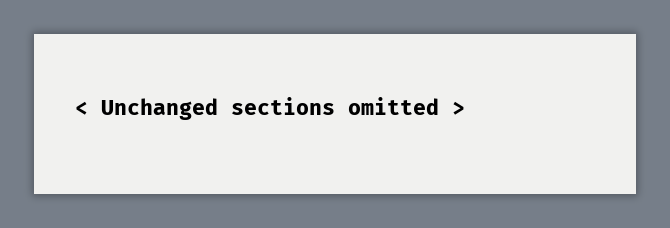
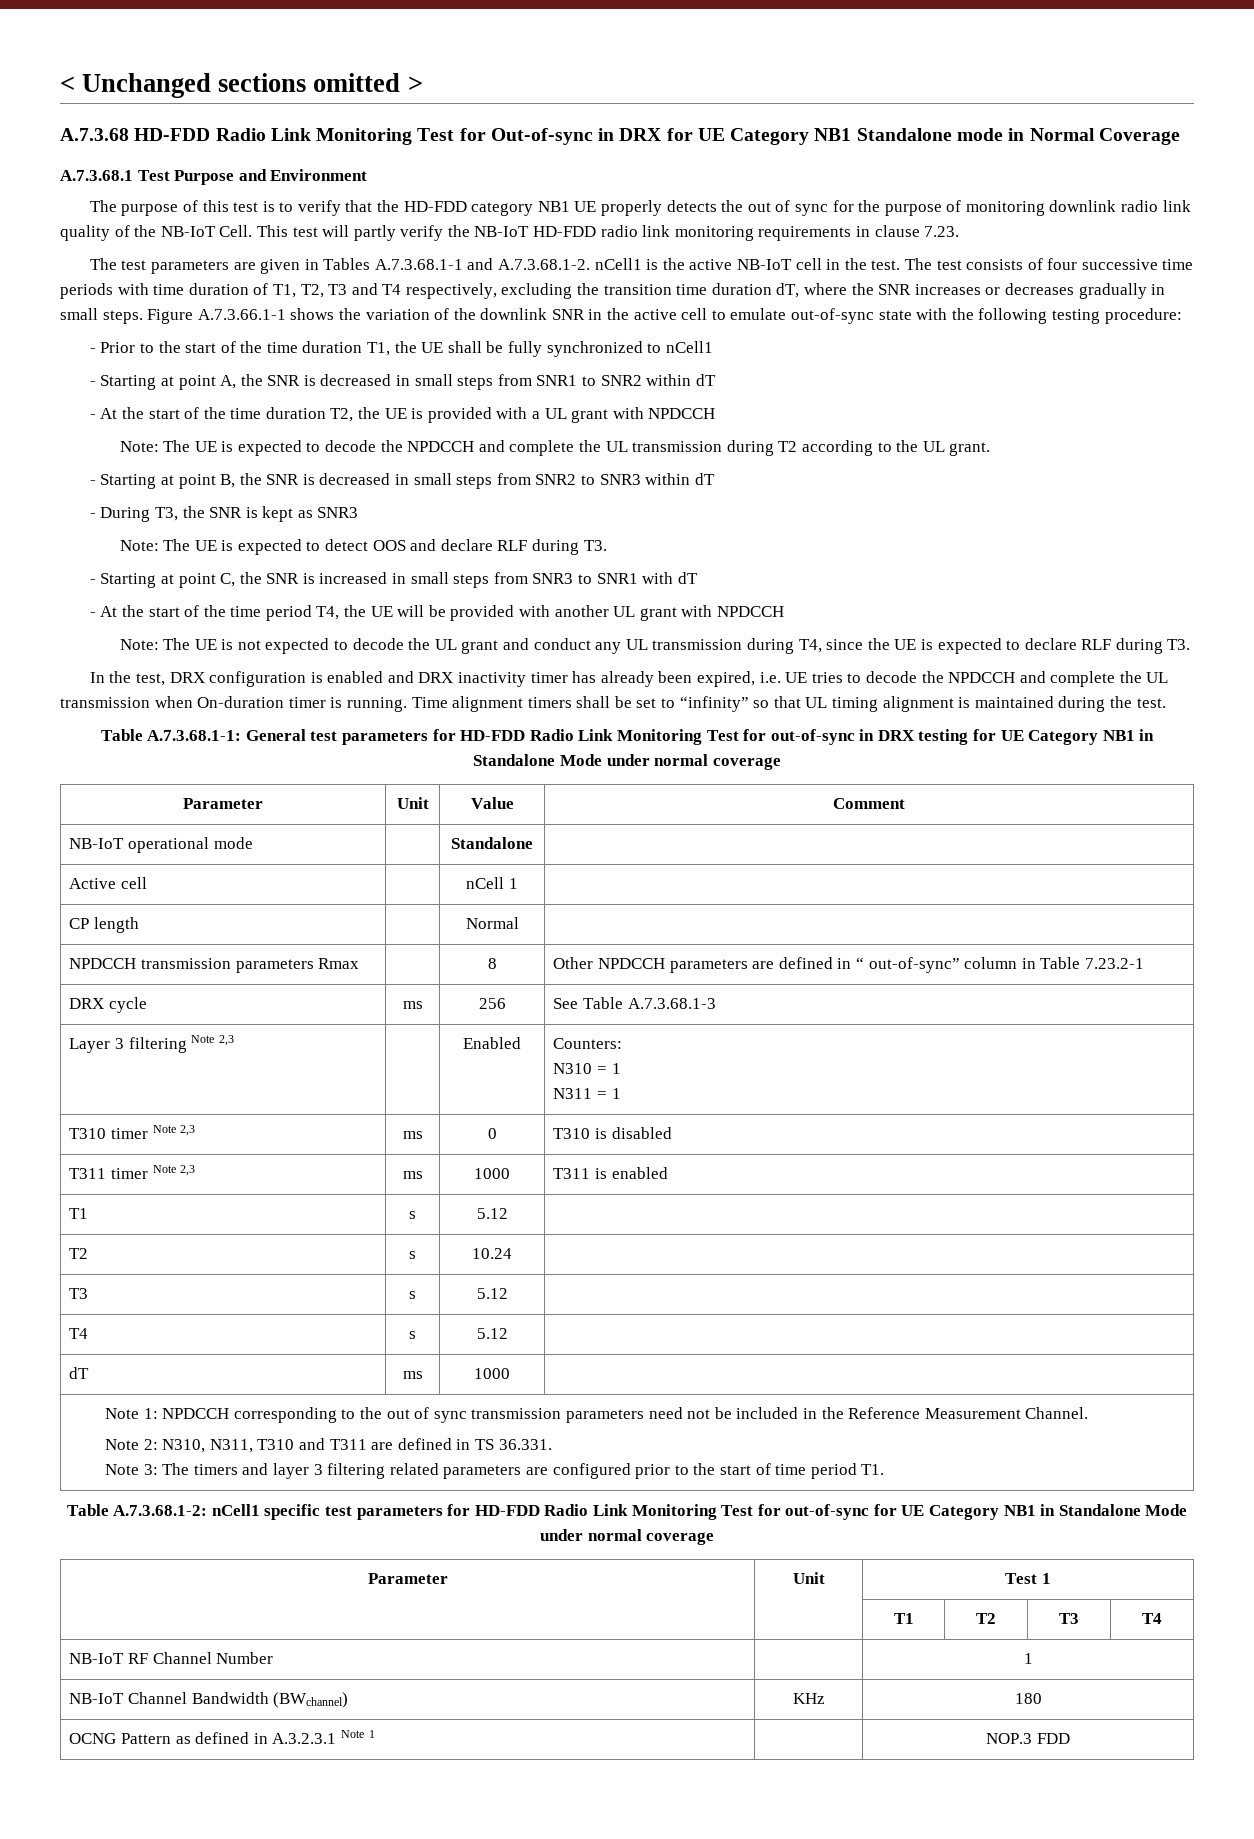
+ A.7.3.68 HD-FDD Radio Link Monitoring Test for Out-of-sync in DRX for UE Category NB1 Standalone mode in Normal Coverage
+ A.7.3.68.1 Test Purpose and Environment
+ The purpose of this test is to verify that the HD-FDD category NB1 UE properly detects the out of sync for the purpose of monitoring downlink radio link quality of the NB-IoT Cell. This test will partly verify the NB-IoT HD-FDD radio link monitoring requirements in clause 7.23.
+ The test parameters are given in Tables A.7.3.68.1-1 and A.7.3.68.1-2. nCell1 is the active NB-IoT cell in the test. The test consists of four successive time periods with time duration of T1, T2, T3 and T4 respectively, excluding the transition time duration dT, where the SNR increases or decreases gradually in small steps. Figure A.7.3.66.1-1 shows the variation of the downlink SNR in the active cell to emulate out-of-sync state with the following testing procedure:
+ - Prior to the start of the time duration T1, the UE shall be fully synchronized to nCell1
+ - Starting at point A, the SNR is decreased in small steps from SNR1 to SNR2 within dT
+ - At the start of the time duration T2, the UE is provided with a UL grant with NPDCCH
+ Note: The UE is expected to decode the NPDCCH and complete the UL transmission during T2 according to the UL grant.
+ - Starting at point B, the SNR is decreased in small steps from SNR2 to SNR3 within dT
+ - During T3, the SNR is kept as SNR3
+ Note: The UE is expected to detect OOS and declare RLF during T3.
+ - Starting at point C, the SNR is increased in small steps from SNR3 to SNR1 with dT
+ - At the start of the time period T4, the UE will be provided with another UL grant with NPDCCH
+ Note: The UE is not expected to decode the UL grant and conduct any UL transmission during T4, since the UE is expected to declare RLF during T3.
+ In the test, DRX configuration is enabled and DRX inactivity timer has already been expired, i.e. UE tries to decode the NPDCCH and complete the UL transmission when On-duration timer is running. Time alignment timers shall be set to “infinity” so that UL timing alignment is maintained during the test.
+ Table A.7.3.68.1-1: General test parameters for HD-FDD Radio Link Monitoring Test for out-of-sync in DRX testing for UE Category NB1 in Standalone Mode under normal coverage
+ Parameter | Unit | Value | Comment
+ NB-IoT operational mode | | Standalone |
+ Active cell | | nCell 1 |
+ CP length | | Normal |
+ NPDCCH transmission parameters Rmax | | 8 | Other NPDCCH parameters are defined in “ out-of-sync” column in Table 7.23.2-1
+ DRX cycle | ms | 256 | See Table A.7.3.68.1-3
+ Layer 3 filtering Note 2,3 | | Enabled | Counters:
+ N310 = 1
+ N311 = 1
+ T310 timer Note 2,3 | ms | 0 | T310 is disabled
+ T311 timer Note 2,3 | ms | 1000 | T311 is enabled
+ T1 | s | 5.12 |
+ T2 | s | 10.24 |
+ T3 | s | 5.12 |
+ T4 | s | 5.12 |
+ dT | ms | 1000 |
+ Note 1: NPDCCH corresponding to the out of sync transmission parameters need not be included in the Reference Measurement Channel.
+ Note 2: N310, N311, T310 and T311 are defined in TS 36.331.
+ Note 3: The timers and layer 3 filtering related parameters are configured prior to the start of time period T1.
+ Table A.7.3.68.1-2: nCell1 specific test parameters for HD-FDD Radio Link Monitoring Test for out-of-sync for UE Category NB1 in Standalone Mode under normal coverage
+ Parameter | Unit | Test 1
+ | | T1 | T2 | T3 | T4
+ NB-IoT RF Channel Number | | 1
+ NB-IoT Channel Bandwidth (BWchannel) | KHz | 180
+ OCNG Pattern as defined in A.3.2.3.1 Note 1 | | NOP.3 FDD

